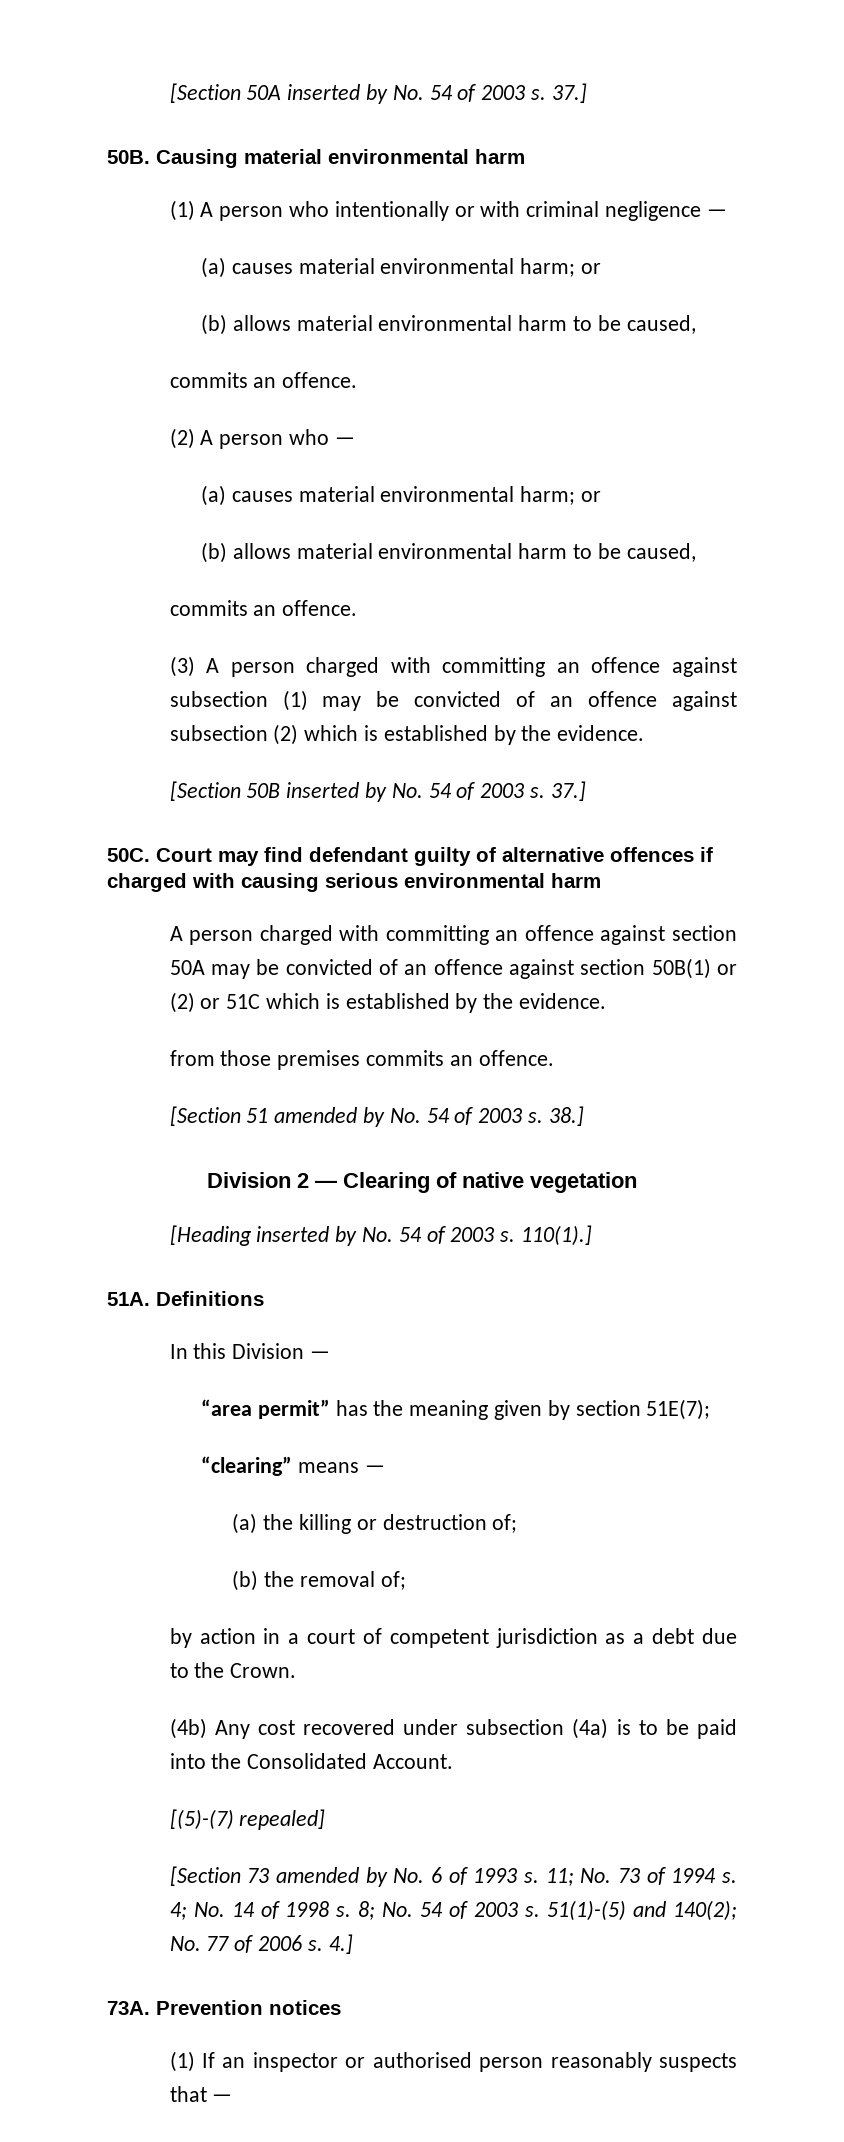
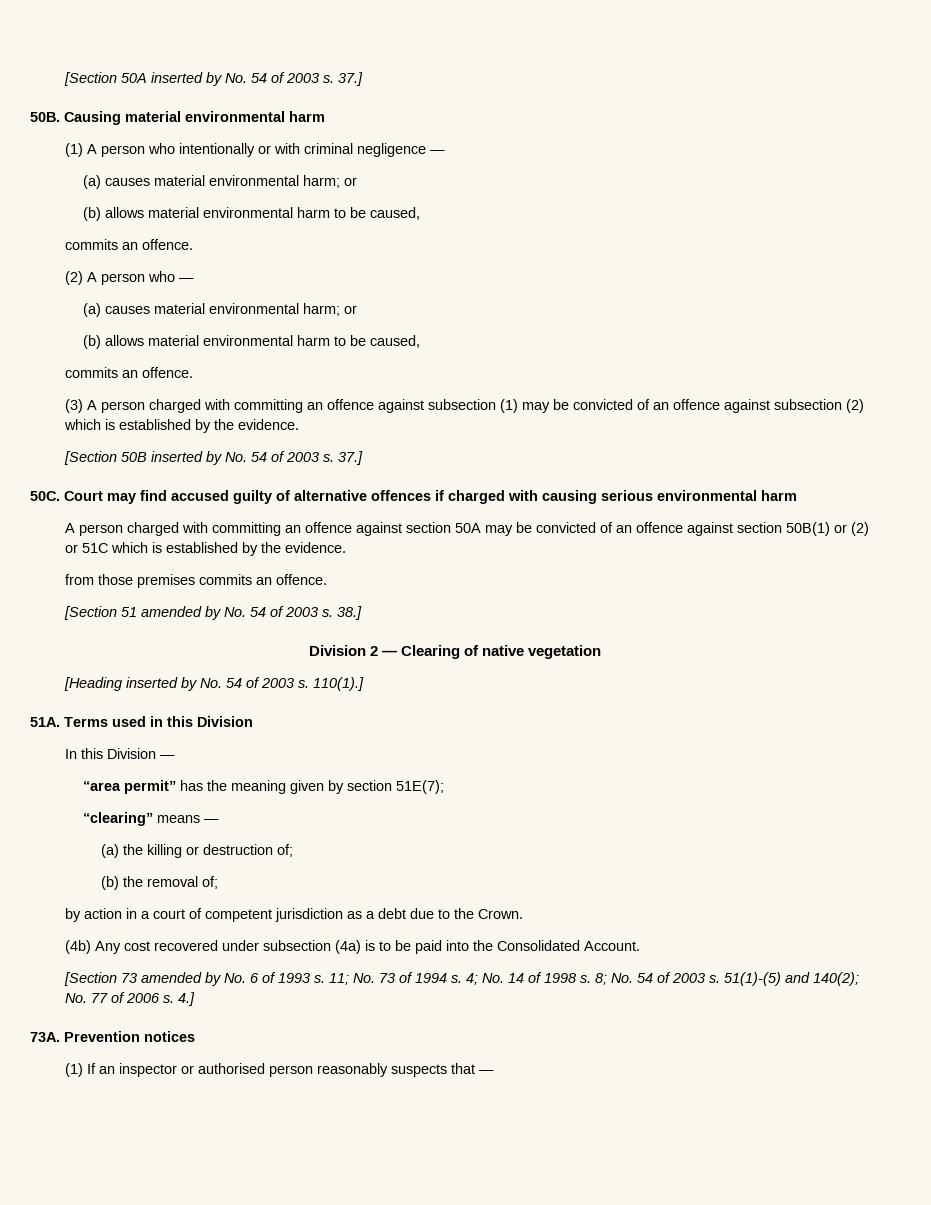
- Court may find defendant guilty of alternative offences if charged with causing serious environmental harm
+ Court may find accused guilty of alternative offences if charged with causing serious environmental harm
- Definitions
+ Terms used in this Division
- [(5)-(7) repealed]

